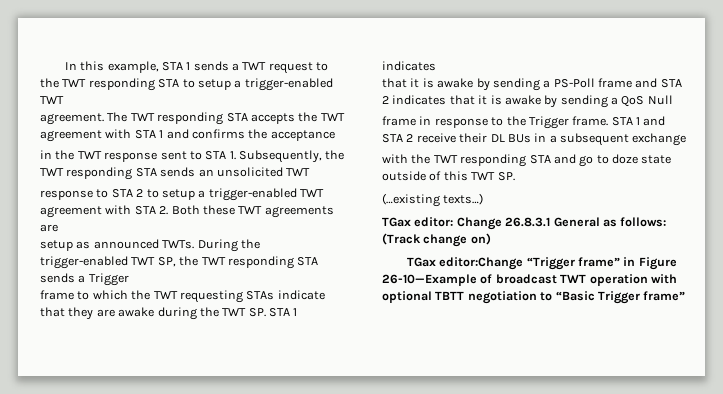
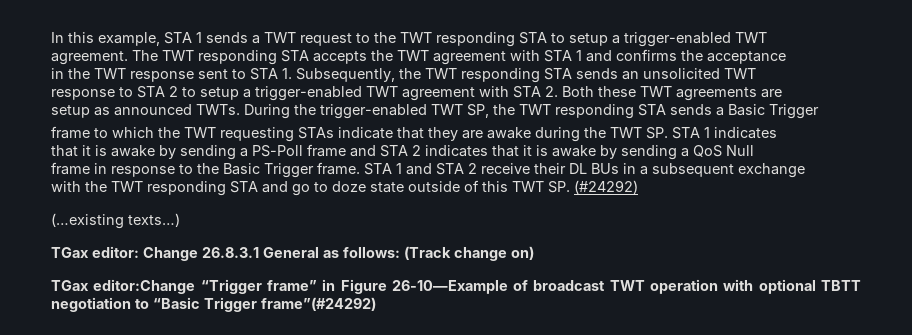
- During the trigger-enabled TWT SP, the TWT responding STA sends a Trigger
+ During the trigger-enabled TWT SP, the TWT responding STA sends a Basic Trigger
- frame in response to the Trigger frame.
+ frame in response to the Basic Trigger frame.
- with the TWT responding STA and go to doze state outside of this TWT SP.
+ with the TWT responding STA and go to doze state outside of this TWT SP. (#24292)
- TGax editor:Change “Trigger frame” in Figure 26-10—Example of broadcast TWT operation with optional TBTT negotiation to “Basic Trigger frame”
+ TGax editor:Change “Trigger frame” in Figure 26-10—Example of broadcast TWT operation with optional TBTT negotiation to “Basic Trigger frame”(#24292)

